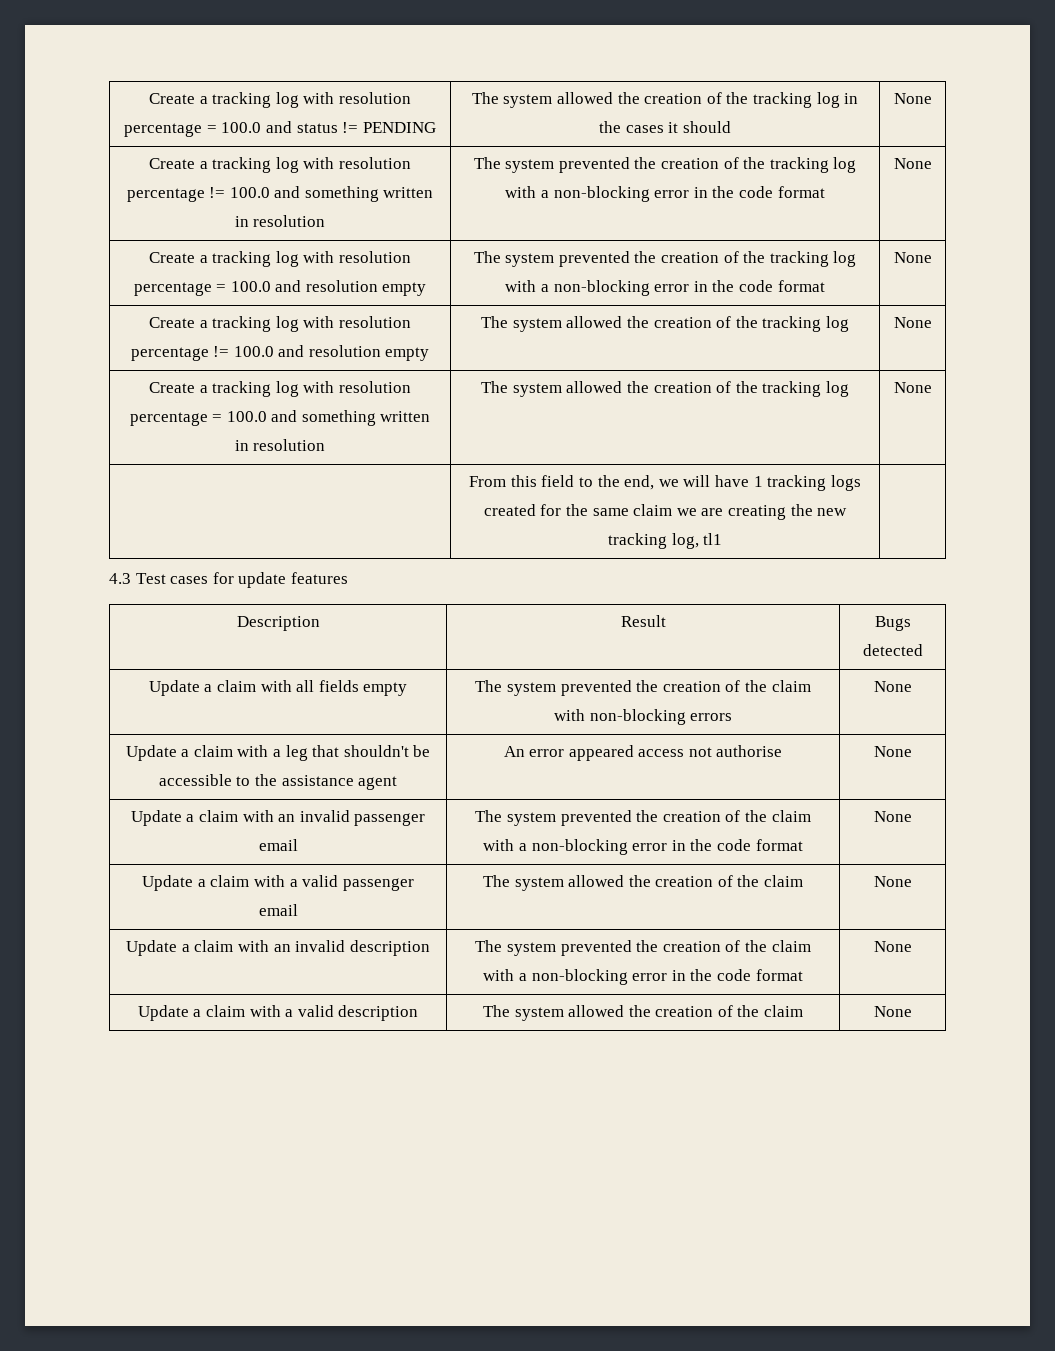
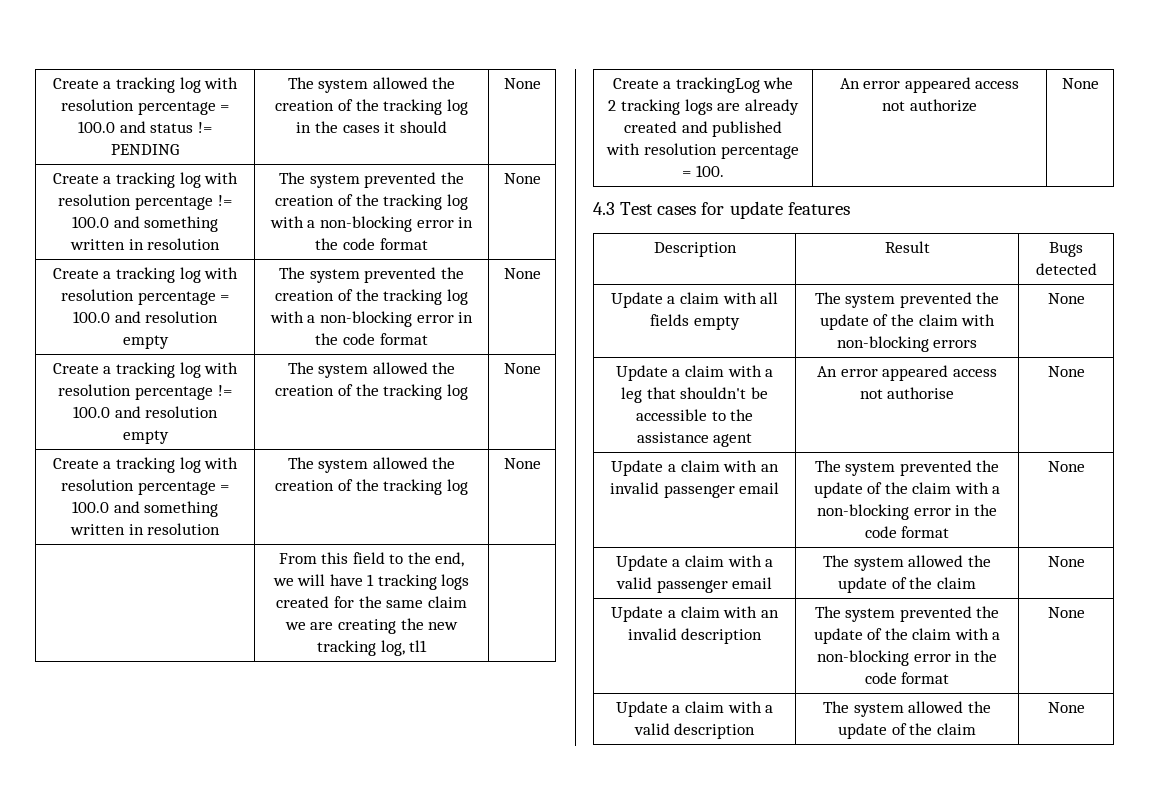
+ Create a trackingLog whe 2 tracking logs are already created and published with resolution percentage = 100. | An error appeared access not authorize | None
- Update a claim with all fields empty | The system prevented the creation of the claim with non-blocking errors | None
+ Update a claim with all fields empty | The system prevented the update of the claim with non-blocking errors | None
- Update a claim with an invalid passenger email | The system prevented the creation of the claim with a non-blocking error in the code format | None
+ Update a claim with an invalid passenger email | The system prevented the update of the claim with a non-blocking error in the code format | None
- Update a claim with a valid passenger email | The system allowed the creation of the claim | None
+ Update a claim with a valid passenger email | The system allowed the update of the claim | None
- Update a claim with an invalid description | The system prevented the creation of the claim with a non-blocking error in the code format | None
+ Update a claim with an invalid description | The system prevented the update of the claim with a non-blocking error in the code format | None
- Update a claim with a valid description | The system allowed the creation of the claim | None
+ Update a claim with a valid description | The system allowed the update of the claim | None

